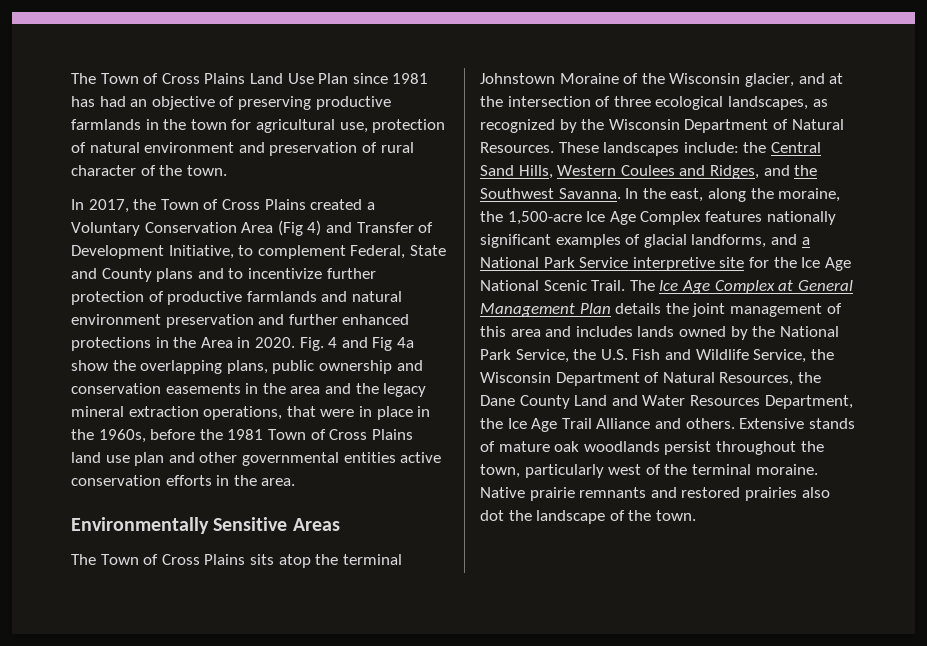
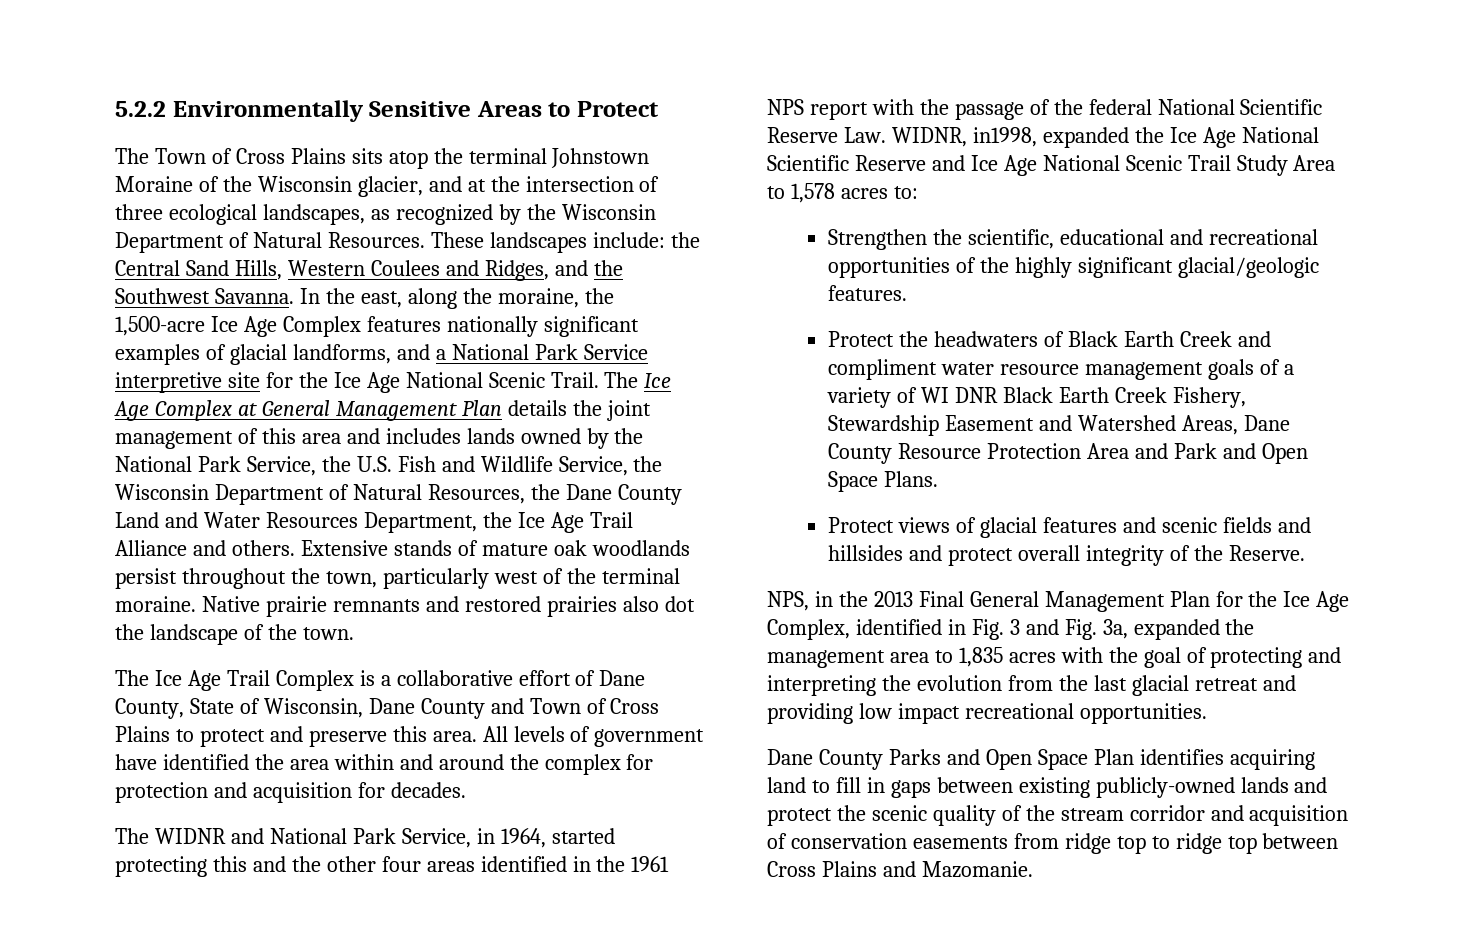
- The Town of Cross Plains Land Use Plan since 1981 has had an objective of preserving productive farmlands in the town for agricultural use, protection of natural environment and preservation of rural character of the town.
- In 2017, the Town of Cross Plains created a Voluntary Conservation Area (Fig 4) and Transfer of Development Initiative, to complement Federal, State and County plans and to incentivize further protection of productive farmlands and natural environment preservation and further enhanced protections in the Area in 2020. Fig. 4 and Fig 4a show the overlapping plans, public ownership and conservation easements in the area and the legacy mineral extraction operations, that were in place in the 1960s, before the 1981 Town of Cross Plains land use plan and other governmental entities active conservation efforts in the area.
- Environmentally Sensitive Areas
+ 5.2.2 Environmentally Sensitive Areas to Protect
+ The Ice Age Trail Complex is a collaborative effort of Dane County, State of Wisconsin, Dane County and Town of Cross Plains to protect and preserve this area. All levels of government have identified the area within and around the complex for protection and acquisition for decades.
+ The WIDNR and National Park Service, in 1964, started protecting this and the other four areas identified in the 1961 NPS report with the passage of the federal National Scientific Reserve Law. WIDNR, in1998, expanded the Ice Age National Scientific Reserve and Ice Age National Scenic Trail Study Area to 1,578 acres to:
+ Strengthen the scientific, educational and recreational opportunities of the highly significant glacial/geologic features.
+ Protect the headwaters of Black Earth Creek and compliment water resource management goals of a variety of WI DNR Black Earth Creek Fishery, Stewardship Easement and Watershed Areas, Dane County Resource Protection Area and Park and Open Space Plans.
+ Protect views of glacial features and scenic fields and hillsides and protect overall integrity of the Reserve.
+ NPS, in the 2013 Final General Management Plan for the Ice Age Complex, identified in Fig. 3 and Fig. 3a, expanded the management area to 1,835 acres with the goal of protecting and interpreting the evolution from the last glacial retreat and providing low impact recreational opportunities.
+ Dane County Parks and Open Space Plan identifies acquiring land to fill in gaps between existing publicly-owned lands and protect the scenic quality of the stream corridor and acquisition of conservation easements from ridge top to ridge top between Cross Plains and Mazomanie.

